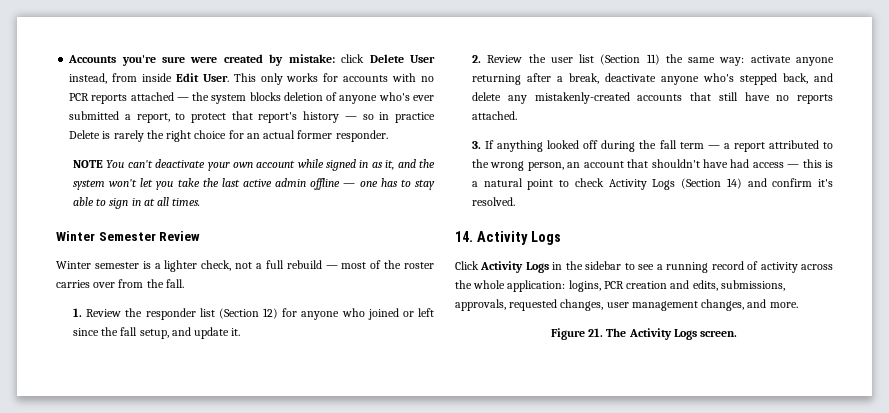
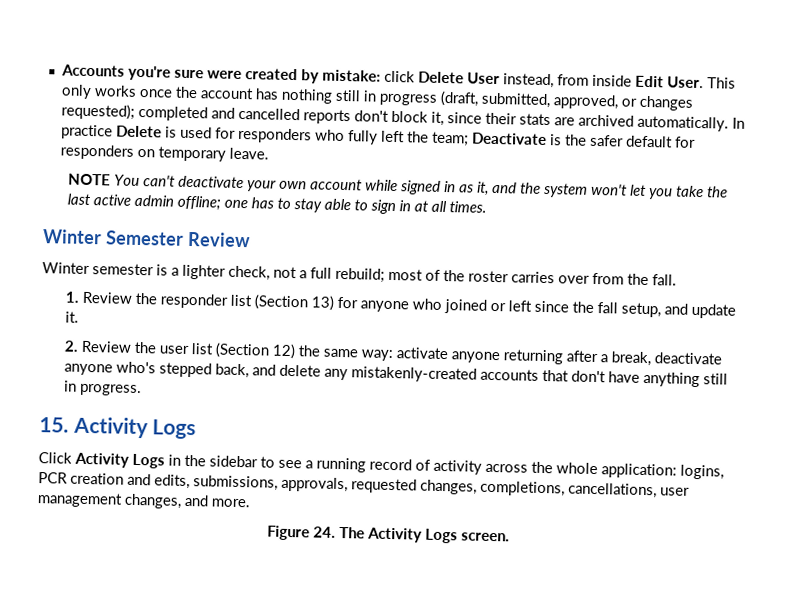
- This only works for accounts with no PCR reports attached — the system blocks deletion of anyone who's ever submitted a report, to protect that report's history — so in practice Delete is rarely the right choice for an actual former responder.
+ This only works once the account has nothing still in progress (draft, submitted, approved, or changes requested); completed and cancelled reports don't block it, since their stats are archived automatically. In practice Delete is used for responders who fully left the team; Deactivate is the safer default for responders on temporary leave.
- NOTE You can't deactivate your own account while signed in as it, and the system won't let you take the last active admin offline — one has to stay able to sign in at all times.
+ NOTE You can't deactivate your own account while signed in as it, and the system won't let you take the last active admin offline; one has to stay able to sign in at all times.
- Winter semester is a lighter check, not a full rebuild — most of the roster carries over from the fall.
+ Winter semester is a lighter check, not a full rebuild; most of the roster carries over from the fall.
- 1. Review the responder list (Section 12) for anyone who joined or left since the fall setup, and update it.
+ 1. Review the responder list (Section 13) for anyone who joined or left since the fall setup, and update it.
- 2. Review the user list (Section 11) the same way: activate anyone returning after a break, deactivate anyone who's stepped back, and delete any mistakenly-created accounts that still have no reports attached.
- 3. If anything looked off during the fall term — a report attributed to the wrong person, an account that shouldn't have had access — this is a natural point to check Activity Logs (Section 14) and confirm it's resolved.
- 14. Activity Logs
+ 2. Review the user list (Section 12) the same way: activate anyone returning after a break, deactivate anyone who's stepped back, and delete any mistakenly-created accounts that don't have anything still in progress.
+ 15. Activity Logs
- Click Activity Logs in the sidebar to see a running record of activity across the whole application: logins, PCR creation and edits, submissions, approvals, requested changes, user management changes, and more.
+ Click Activity Logs in the sidebar to see a running record of activity across the whole application: logins, PCR creation and edits, submissions, approvals, requested changes, completions, cancellations, user management changes, and more.
- Figure 21. The Activity Logs screen.
+ Figure 24. The Activity Logs screen.

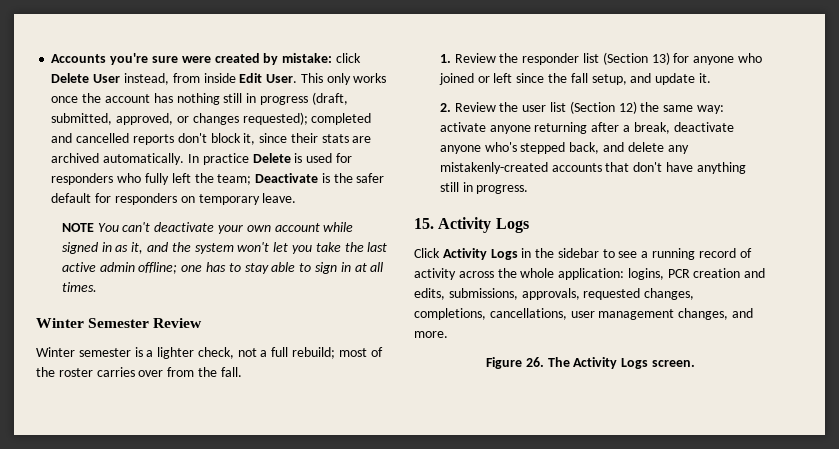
- Figure 24. The Activity Logs screen.
+ Figure 26. The Activity Logs screen.

